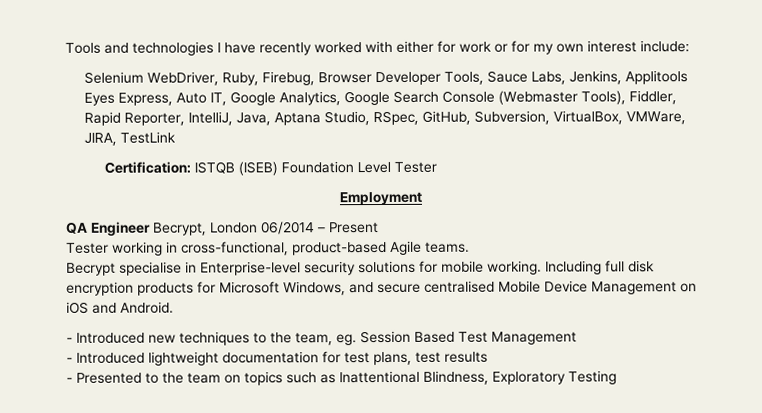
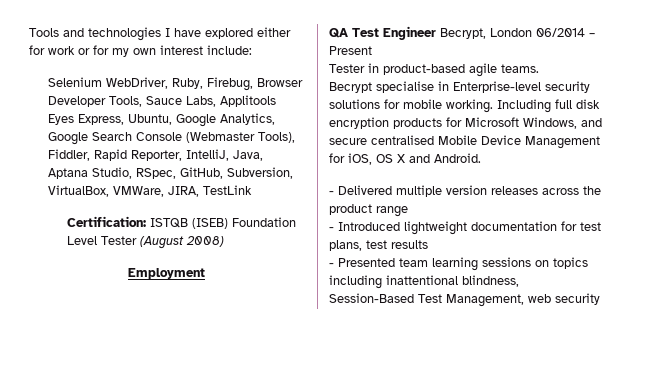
- Tools and technologies I have recently worked with either for work or for my own interest include:
+ Tools and technologies I have explored either for work or for my own interest include:
- Selenium WebDriver, Ruby, Firebug, Browser Developer Tools, Sauce Labs, Jenkins, Applitools Eyes Express, Auto IT, Google Analytics, Google Search Console (Webmaster Tools), Fiddler, Rapid Reporter, IntelliJ, Java, Aptana Studio, RSpec, GitHub, Subversion, VirtualBox, VMWare, JIRA, TestLink
+ Selenium WebDriver, Ruby, Firebug, Browser Developer Tools, Sauce Labs, Applitools Eyes Express, Ubuntu, Google Analytics, Google Search Console (Webmaster Tools), Fiddler, Rapid Reporter, IntelliJ, Java, Aptana Studio, RSpec, GitHub, Subversion, VirtualBox, VMWare, JIRA, TestLink
- Certification: ISTQB (ISEB) Foundation Level Tester
+ Certification: ISTQB (ISEB) Foundation Level Tester (August 2008)
- QA Engineer Becrypt, London 06/2014 – Present
+ QA Test Engineer Becrypt, London 06/2014 – Present
- Tester working in cross-functional, product-based Agile teams.
+ Tester in product-based agile teams.
- Including full disk encryption products for Microsoft Windows, and secure centralised Mobile Device Management on iOS and Android.
+ Including full disk encryption products for Microsoft Windows, and secure centralised Mobile Device Management for iOS, OS X and Android.
- - Introduced new techniques to the team, eg. Session Based Test Management
+ - Delivered multiple version releases across the product range
- - Presented to the team on topics such as Inattentional Blindness, Exploratory Testing
+ - Presented team learning sessions on topics including inattentional blindness, Session-Based Test Management, web security

